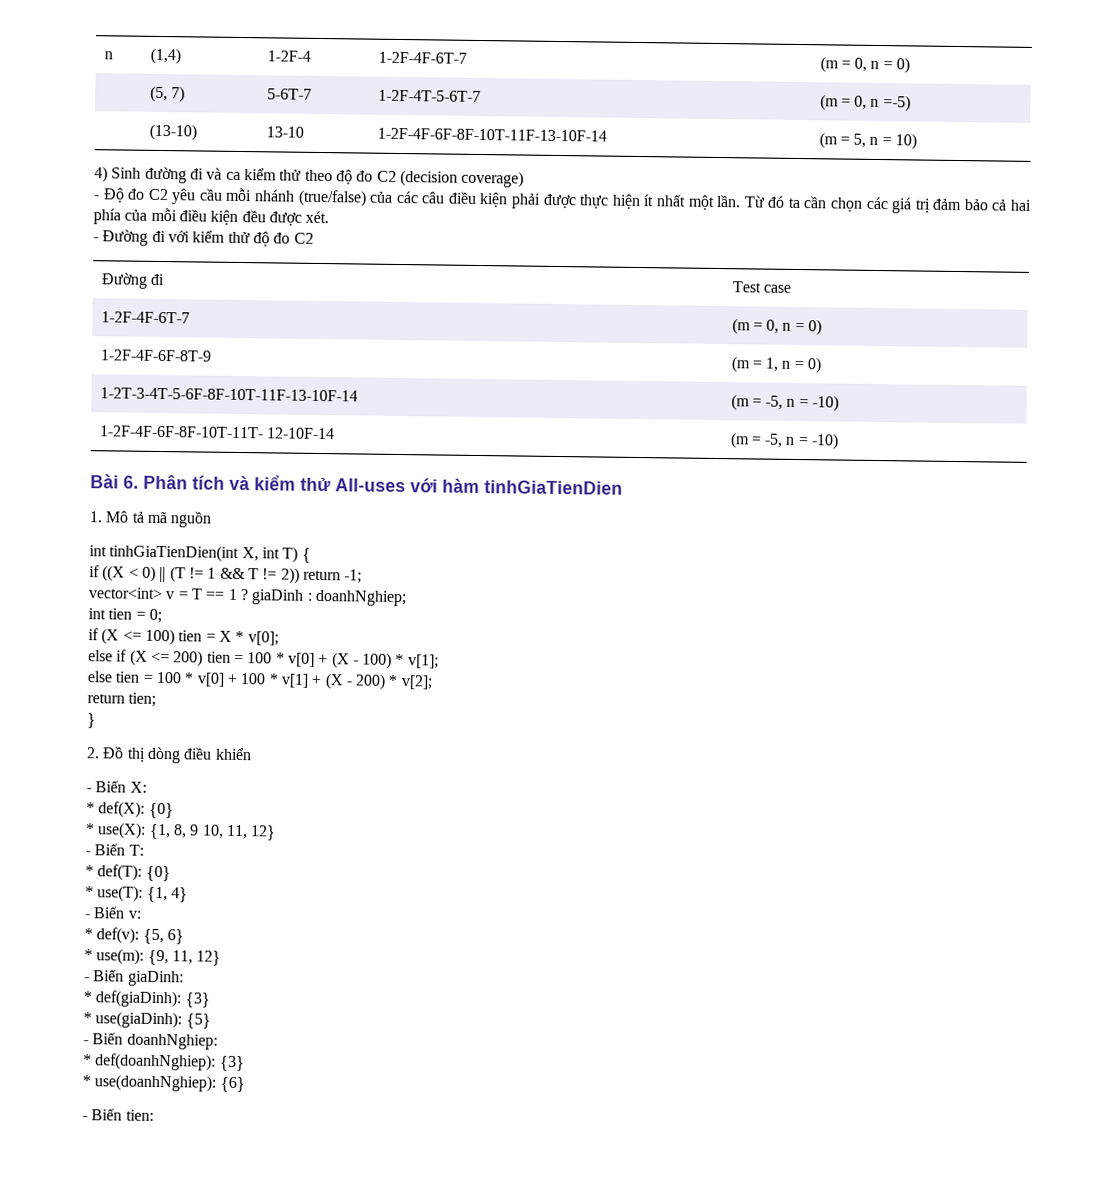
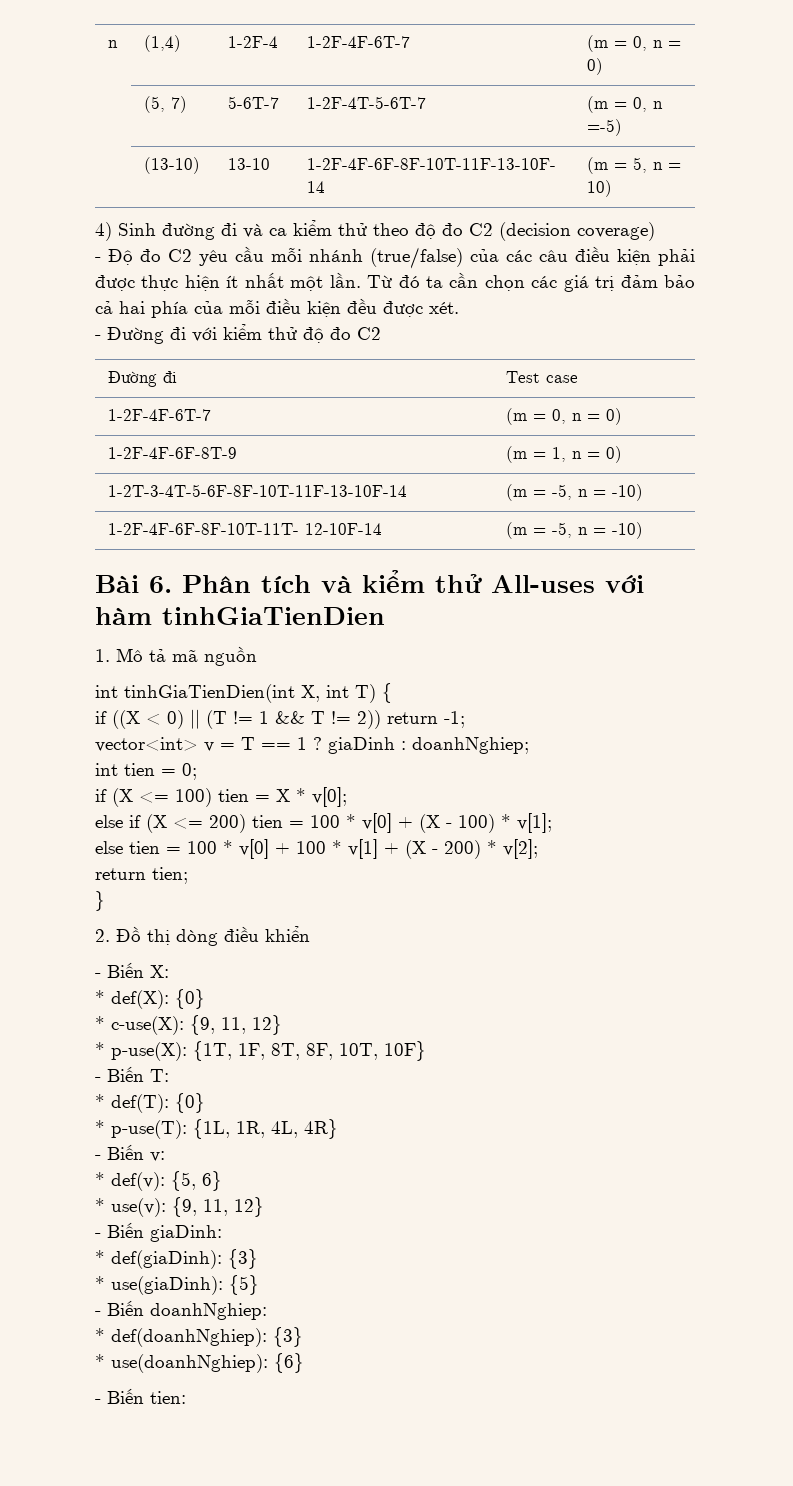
- * use(X): {1, 8, 9 10, 11, 12}
+ * c-use(X): {9, 11, 12}
+ * p-use(X): {1T, 1F, 8T, 8F, 10T, 10F}
- * use(T): {1, 4}
+ * p-use(T): {1L, 1R, 4L, 4R}
- * use(m): {9, 11, 12}
+ * use(v): {9, 11, 12}

